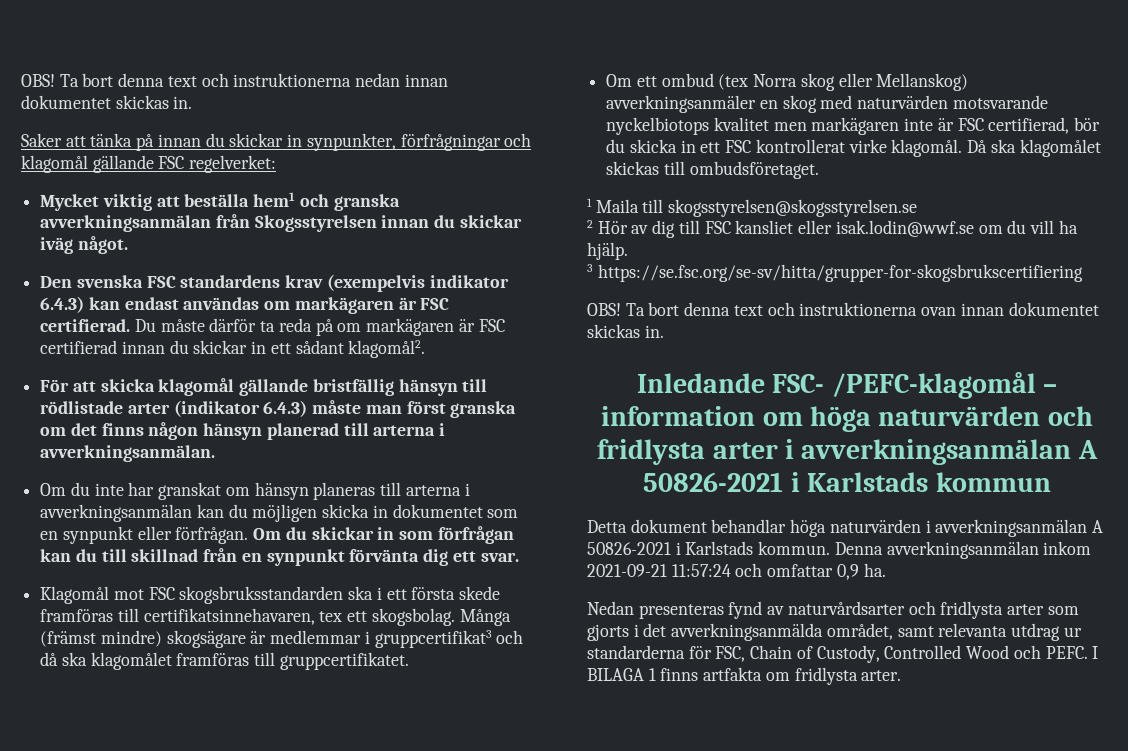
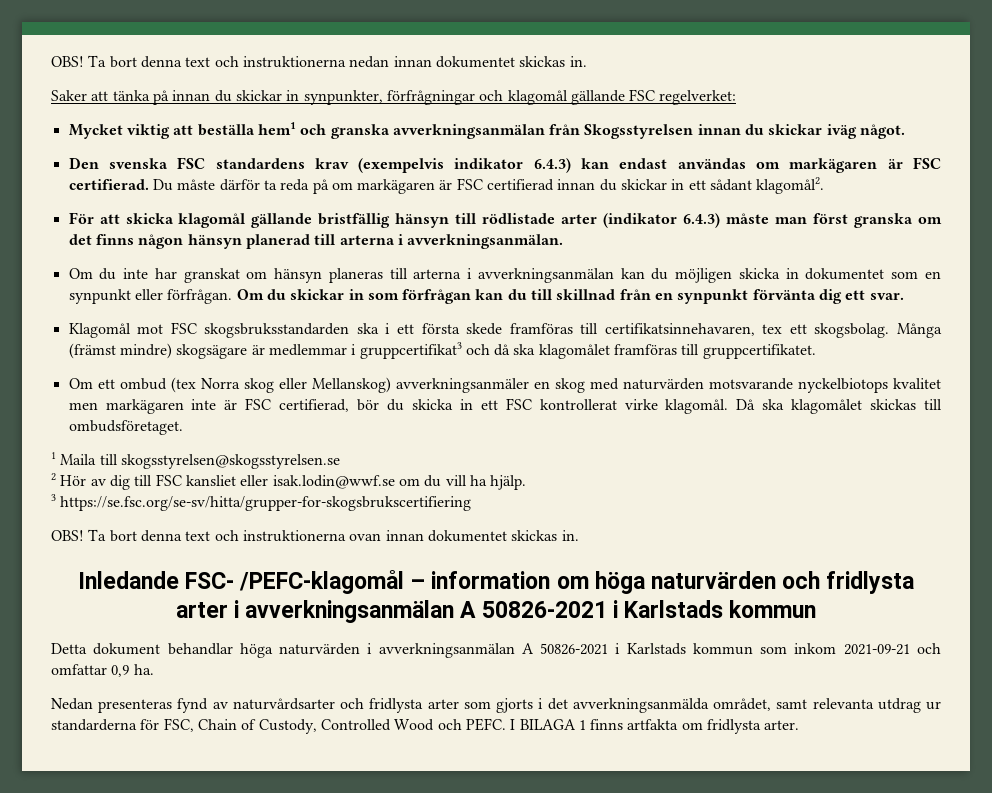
- Detta dokument behandlar höga naturvärden i avverkningsanmälan A 50826-2021 i Karlstads kommun. Denna avverkningsanmälan inkom 2021-09-21 11:57:24 och omfattar 0,9 ha.
+ Detta dokument behandlar höga naturvärden i avverkningsanmälan A 50826-2021 i Karlstads kommun som inkom 2021-09-21 och omfattar 0,9 ha.

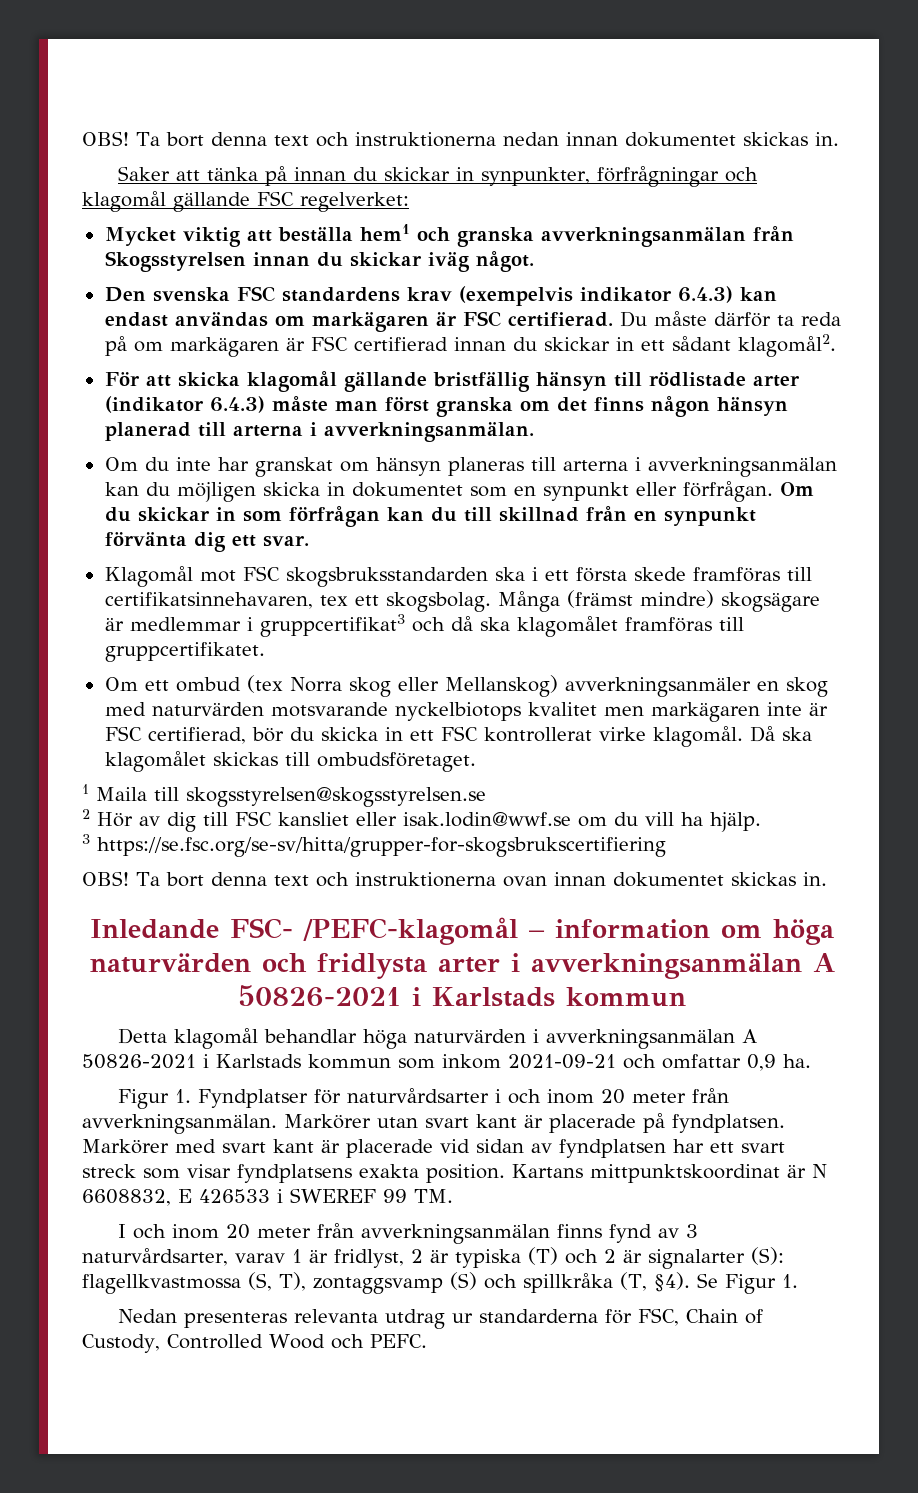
- Detta dokument behandlar höga naturvärden i avverkningsanmälan A 50826-2021 i Karlstads kommun som inkom 2021-09-21 och omfattar 0,9 ha.
+ Detta klagomål behandlar höga naturvärden i avverkningsanmälan A 50826-2021 i Karlstads kommun som inkom 2021-09-21 och omfattar 0,9 ha.
- Nedan presenteras fynd av naturvårdsarter och fridlysta arter som gjorts i det avverkningsanmälda området, samt relevanta utdrag ur standarderna för FSC, Chain of Custody, Controlled Wood och PEFC. I BILAGA 1 finns artfakta om fridlysta arter.
+ Figur 1. Fyndplatser för naturvårdsarter i och inom 20 meter från avverkningsanmälan. Markörer utan svart kant är placerade på fyndplatsen. Markörer med svart kant är placerade vid sidan av fyndplatsen har ett svart streck som visar fyndplatsens exakta position. Kartans mittpunktskoordinat är N 6608832, E 426533 i SWEREF 99 TM.
+ I och inom 20 meter från avverkningsanmälan finns fynd av 3 naturvårdsarter, varav 1 är fridlyst, 2 är typiska (T) och 2 är signalarter (S): flagellkvastmossa (S, T), zontaggsvamp (S) och spillkråka (T, §4). Se Figur 1.
+ Nedan presenteras relevanta utdrag ur standarderna för FSC, Chain of Custody, Controlled Wood och PEFC.

